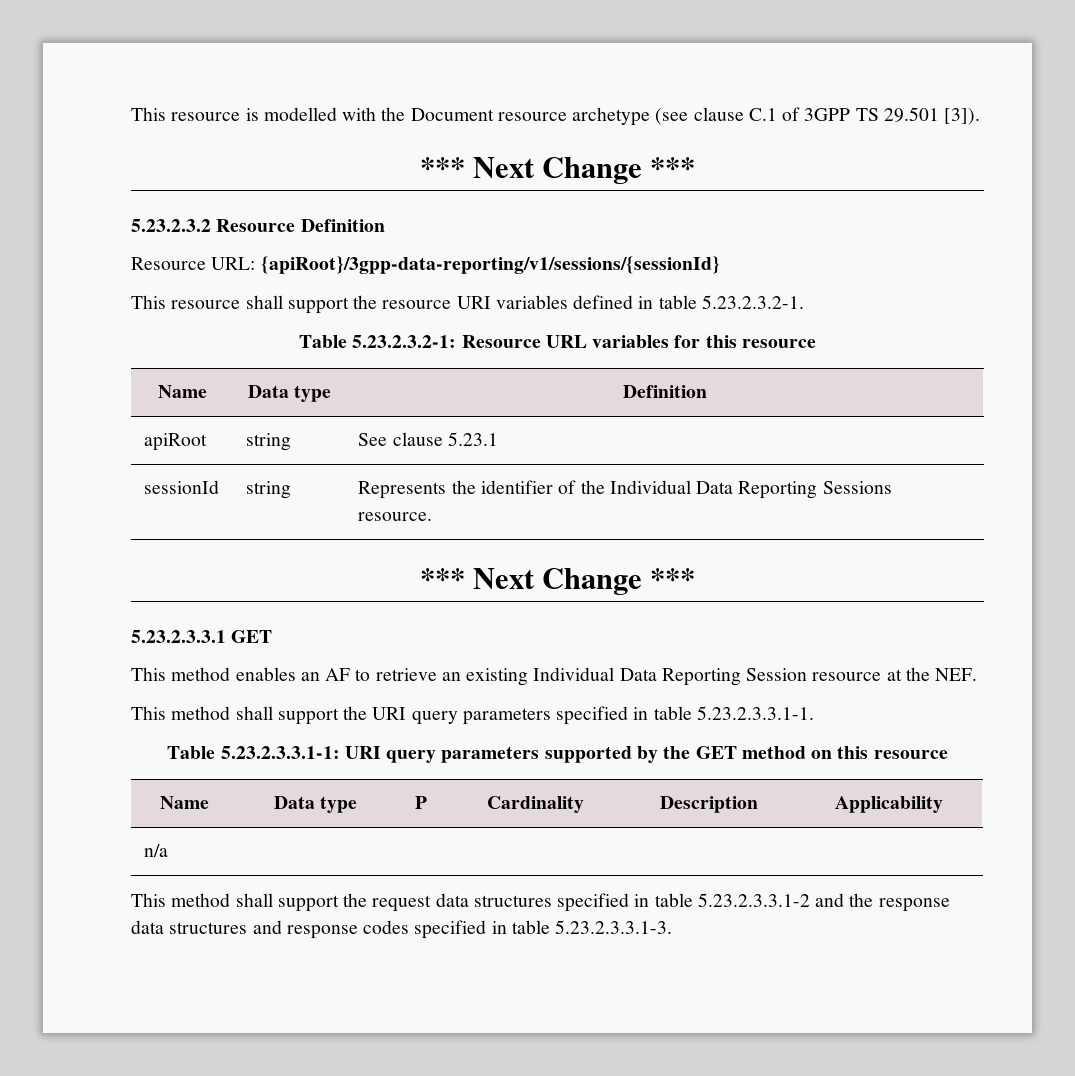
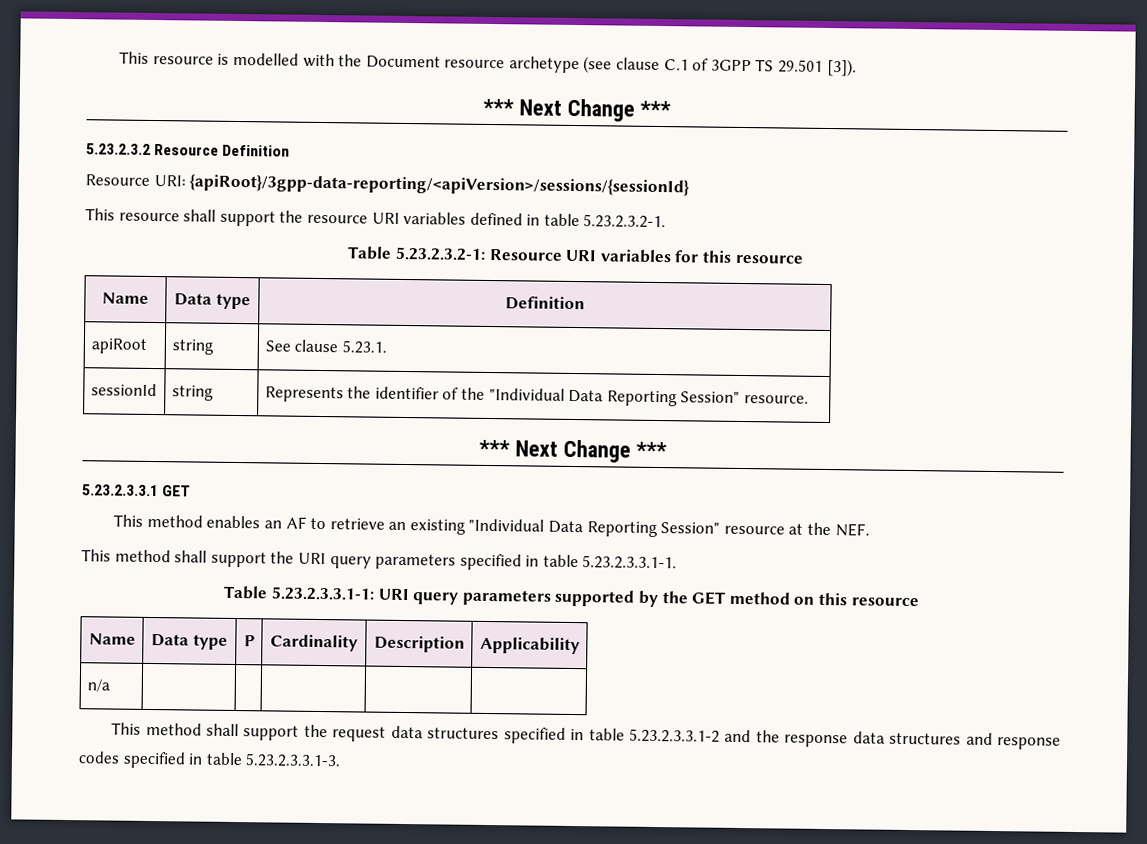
- Resource URL: {apiRoot}/3gpp-data-reporting/v1/sessions/{sessionId}
+ Resource URI: {apiRoot}/3gpp-data-reporting/<apiVersion>/sessions/{sessionId}
- Table 5.23.2.3.2-1: Resource URL variables for this resource
+ Table 5.23.2.3.2-1: Resource URI variables for this resource
- apiRoot | string | See clause 5.23.1
+ apiRoot | string | See clause 5.23.1.
- sessionId | string | Represents the identifier of the Individual Data Reporting Sessions resource.
+ sessionId | string | Represents the identifier of the "Individual Data Reporting Session" resource.
- This method enables an AF to retrieve an existing Individual Data Reporting Session resource at the NEF.
+ This method enables an AF to retrieve an existing "Individual Data Reporting Session" resource at the NEF.

